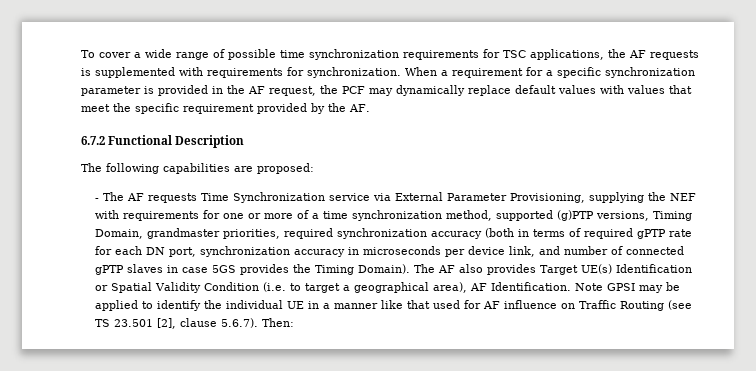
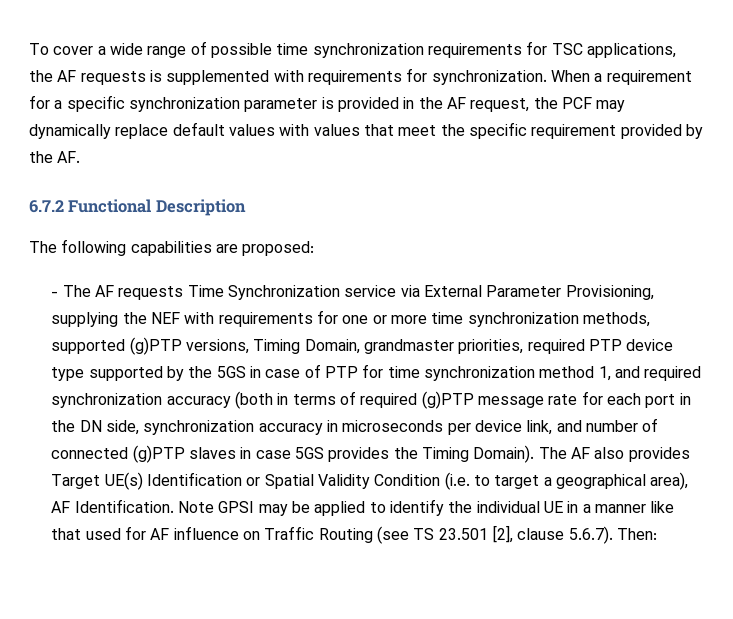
- - The AF requests Time Synchronization service via External Parameter Provisioning, supplying the NEF with requirements for one or more of a time synchronization method, supported (g)PTP versions, Timing Domain, grandmaster priorities, required synchronization accuracy (both in terms of required gPTP rate for each DN port, synchronization accuracy in microseconds per device link, and number of connected gPTP slaves in case 5GS provides the Timing Domain).
+ - The AF requests Time Synchronization service via External Parameter Provisioning, supplying the NEF with requirements for one or more time synchronization methods, supported (g)PTP versions, Timing Domain, grandmaster priorities, required PTP device type supported by the 5GS in case of PTP for time synchronization method 1, and required synchronization accuracy (both in terms of required (g)PTP message rate for each port in the DN side, synchronization accuracy in microseconds per device link, and number of connected (g)PTP slaves in case 5GS provides the Timing Domain).

